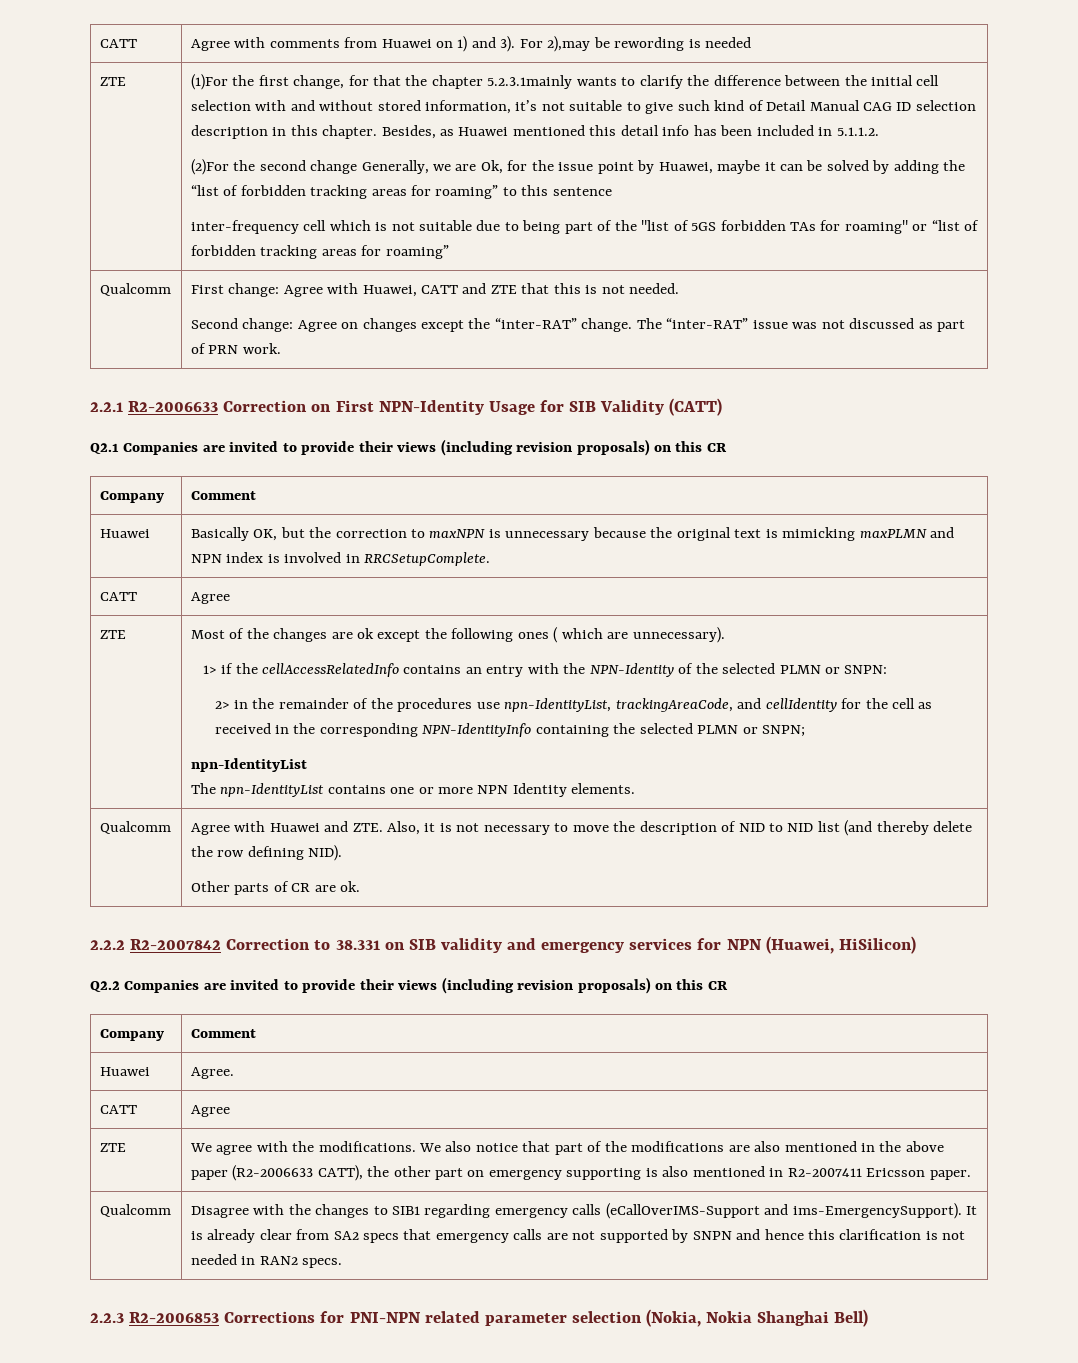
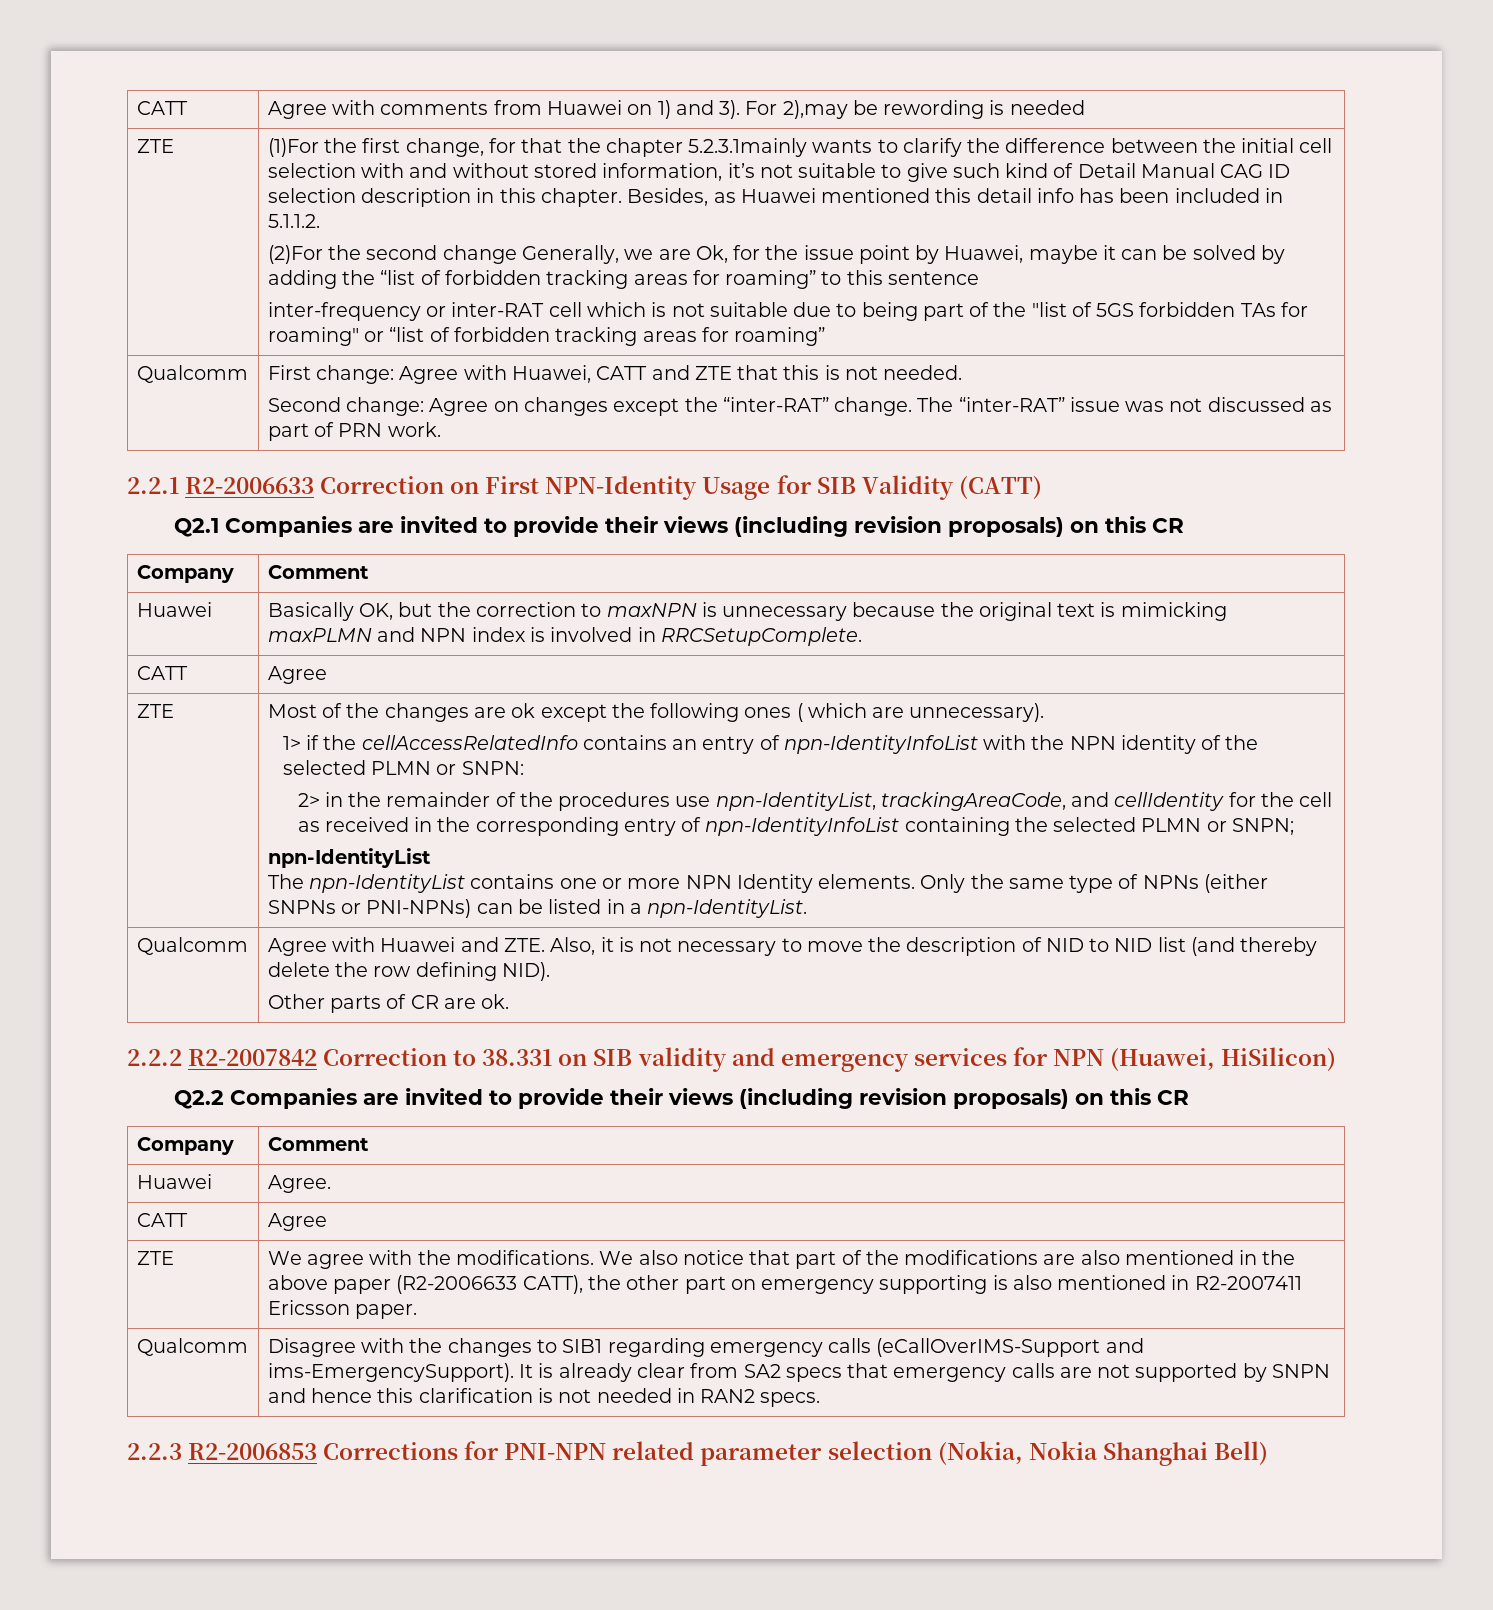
- inter-frequency cell which is not suitable due to being part of the "list of 5GS forbidden TAs for roaming" or “list of forbidden tracking areas for roaming”
+ inter-frequency or inter-RAT cell which is not suitable due to being part of the "list of 5GS forbidden TAs for roaming" or “list of forbidden tracking areas for roaming”
- 1> if the cellAccessRelatedInfo contains an entry with the NPN-Identity of the selected PLMN or SNPN:
+ 1> if the cellAccessRelatedInfo contains an entry of npn-IdentityInfoList with the NPN identity of the selected PLMN or SNPN:
- 2> in the remainder of the procedures use npn-IdentityList, trackingAreaCode, and cellIdentity for the cell as received in the corresponding NPN-IdentityInfo containing the selected PLMN or SNPN;
+ 2> in the remainder of the procedures use npn-IdentityList, trackingAreaCode, and cellIdentity for the cell as received in the corresponding entry of npn-IdentityInfoList containing the selected PLMN or SNPN;
+ Only the same type of NPNs (either SNPNs or PNI-NPNs) can be listed in a npn-IdentityList.

